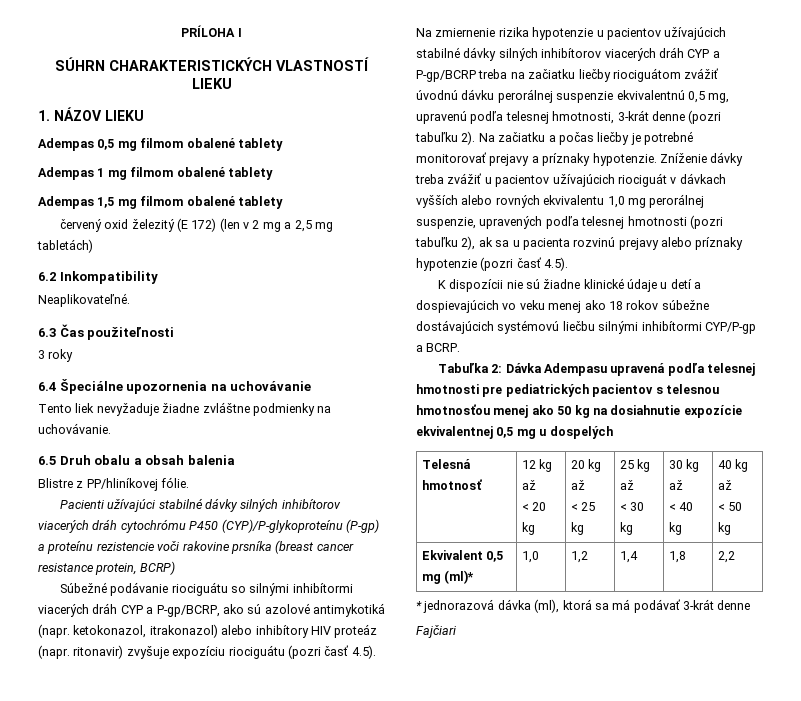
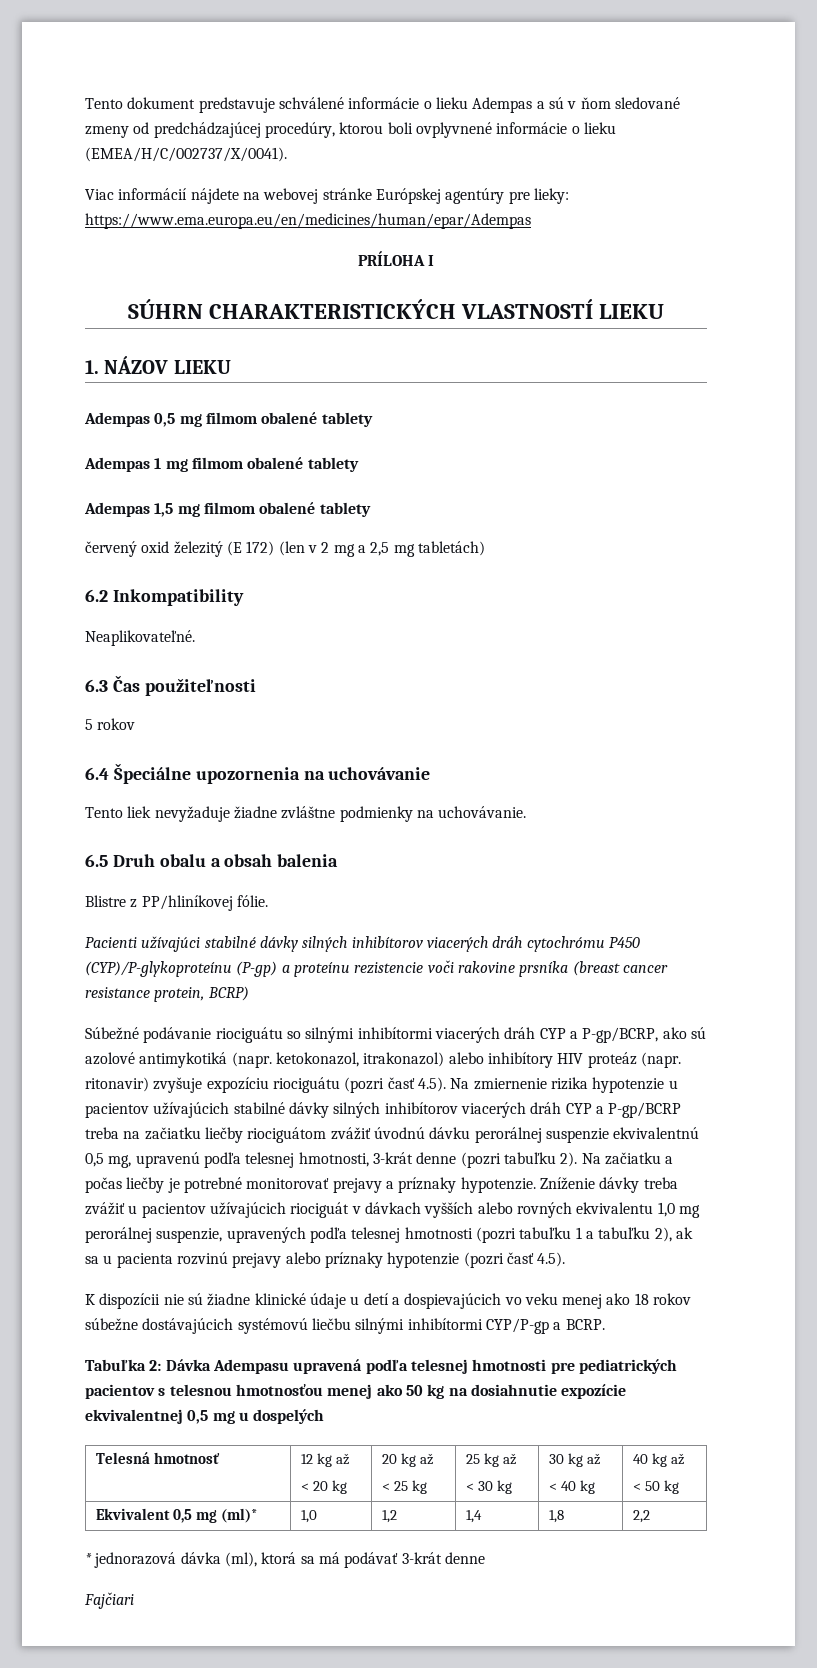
+ Tento dokument predstavuje schválené informácie o lieku Adempas a sú v ňom sledované zmeny od predchádzajúcej procedúry, ktorou boli ovplyvnené informácie o lieku (EMEA/H/C/002737/X/0041).
+ Viac informácií nájdete na webovej stránke Európskej agentúry pre lieky: https://www.ema.europa.eu/en/medicines/human/epar/Adempas
- 3 roky
+ 5 rokov
- Zníženie dávky treba zvážiť u pacientov užívajúcich riociguát v dávkach vyšších alebo rovných ekvivalentu 1,0 mg perorálnej suspenzie, upravených podľa telesnej hmotnosti (pozri tabuľku 2), ak sa u pacienta rozvinú prejavy alebo príznaky hypotenzie (pozri časť 4.5).
+ Zníženie dávky treba zvážiť u pacientov užívajúcich riociguát v dávkach vyšších alebo rovných ekvivalentu 1,0 mg perorálnej suspenzie, upravených podľa telesnej hmotnosti (pozri tabuľku 1 a tabuľku 2), ak sa u pacienta rozvinú prejavy alebo príznaky hypotenzie (pozri časť 4.5).

